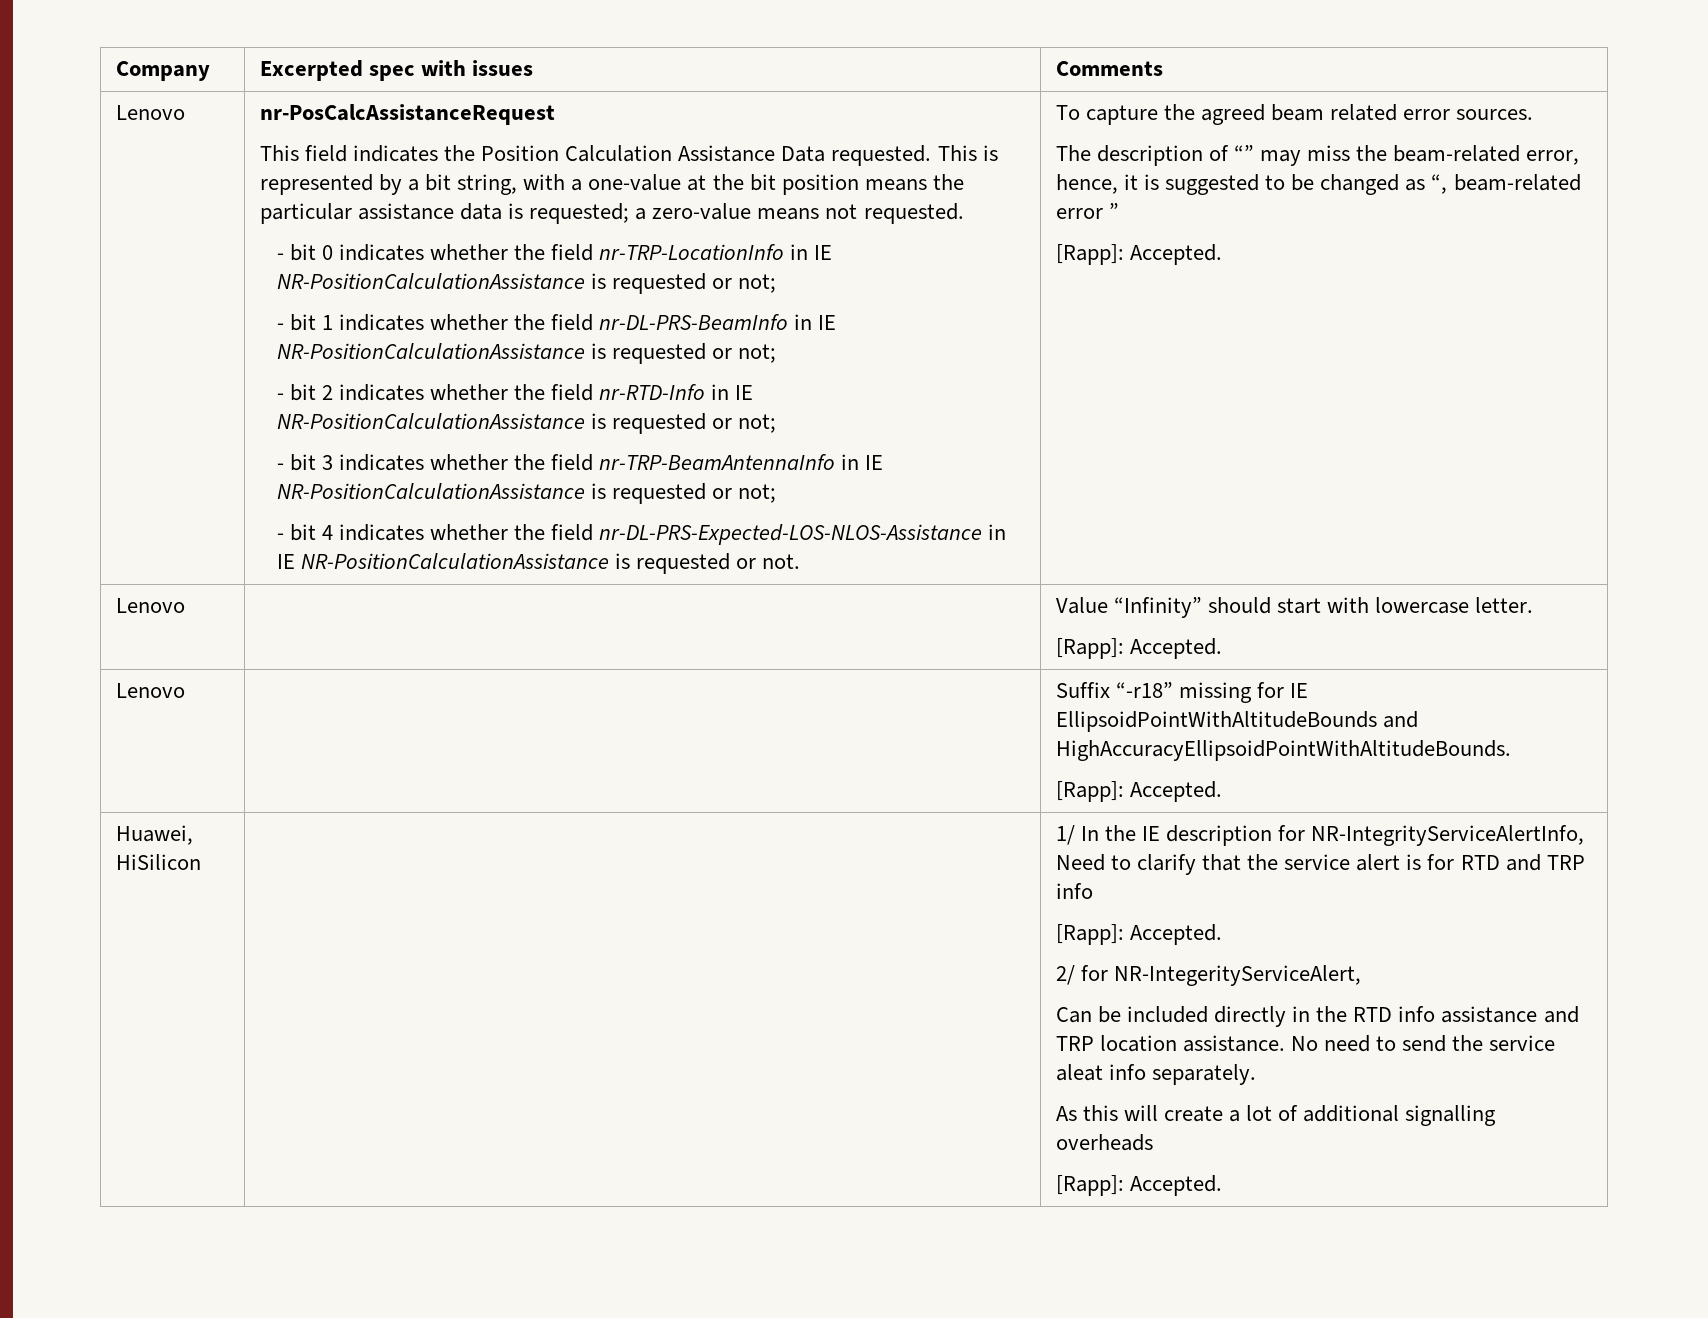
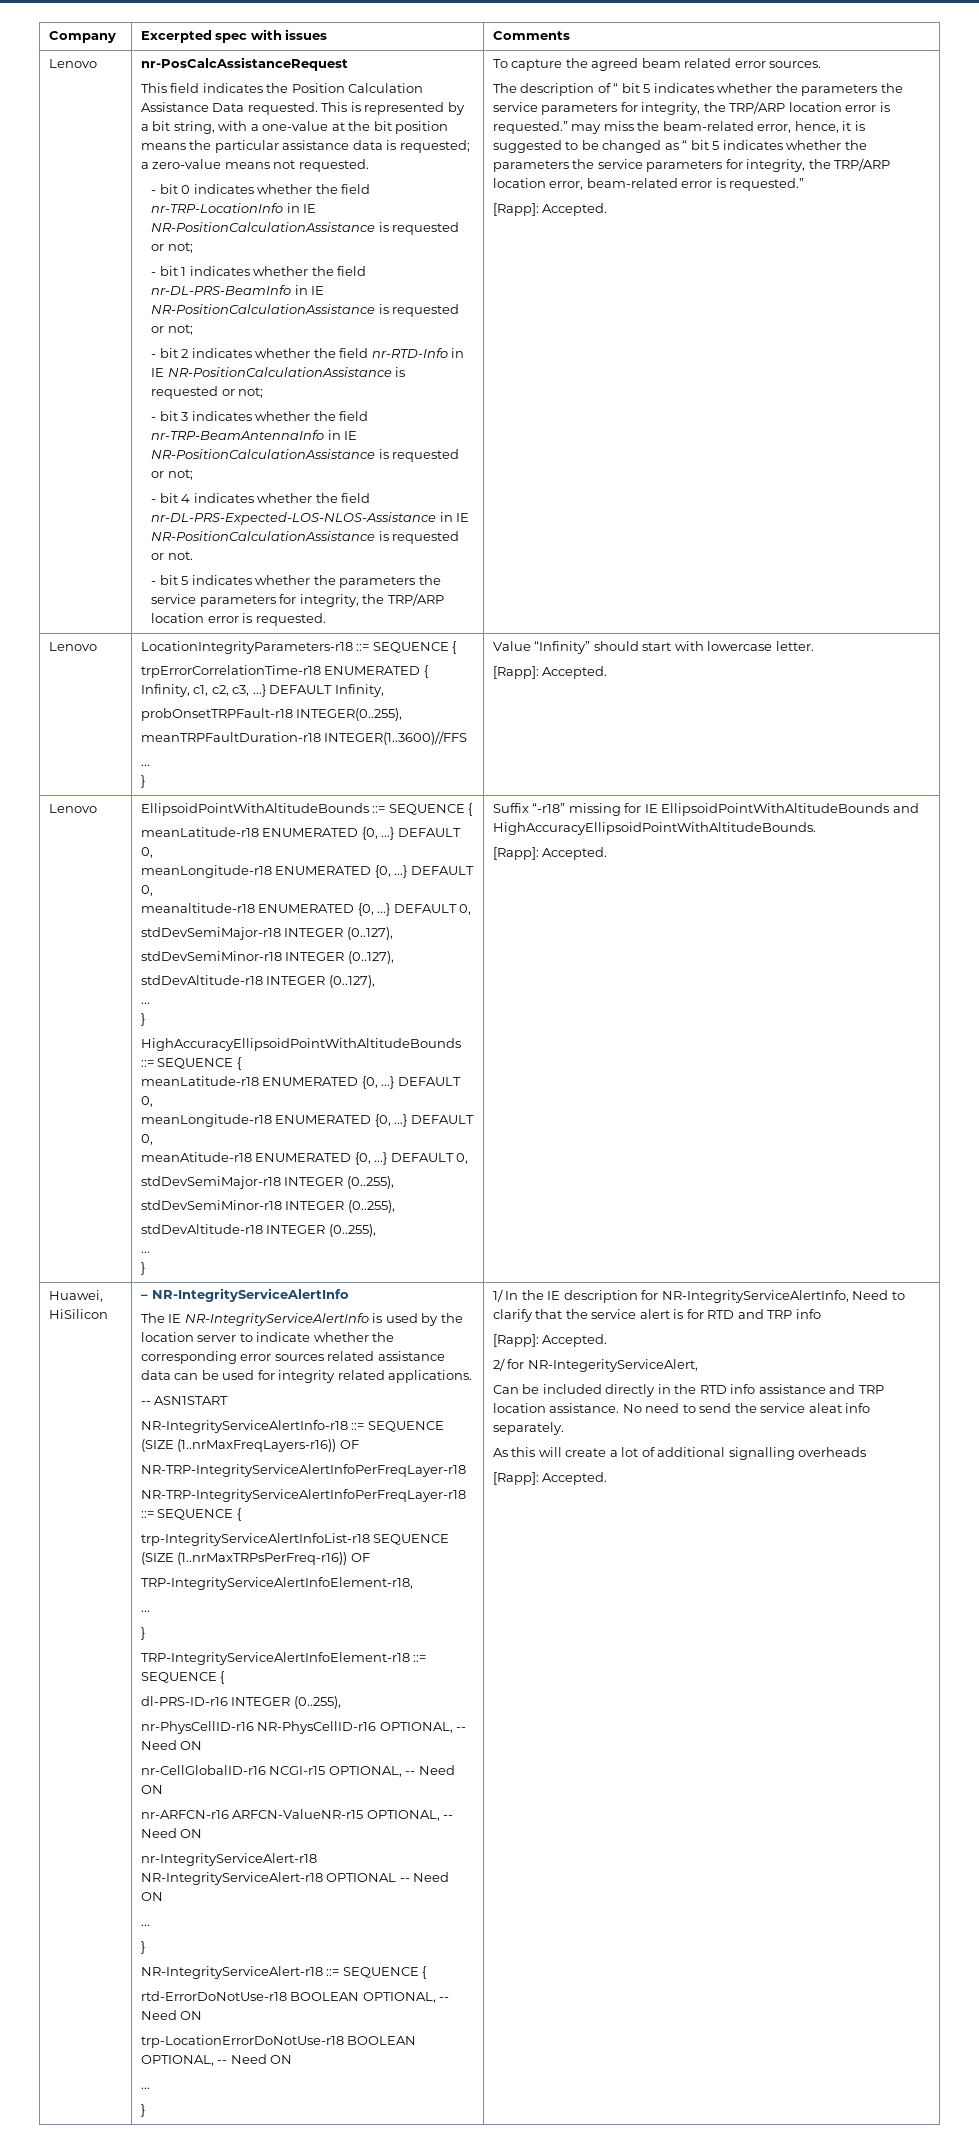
+ - bit 5 indicates whether the parameters the service parameters for integrity, the TRP/ARP location error is requested.
- The description of “” may miss the beam-related error, hence, it is suggested to be changed as “, beam-related error ”
+ The description of “ bit 5 indicates whether the parameters the service parameters for integrity, the TRP/ARP location error is requested.” may miss the beam-related error, hence, it is suggested to be changed as “ bit 5 indicates whether the parameters the service parameters for integrity, the TRP/ARP location error, beam-related error is requested.”
  [Rapp]: Accepted.
- Lenovo | | Value “Infinity” should start with lowercase letter.
+ Lenovo | LocationIntegrityParameters-r18 ::= SEQUENCE {
+ trpErrorCorrelationTime-r18 ENUMERATED { Infinity, c1, c2, c3, ...} DEFAULT Infinity,
+ probOnsetTRPFault-r18 INTEGER(0..255),
+ meanTRPFaultDuration-r18 INTEGER(1..3600)//FFS
+ ...
+ } | Value “Infinity” should start with lowercase letter.
+ EllipsoidPointWithAltitudeBounds ::= SEQUENCE {
+ meanLatitude-r18 ENUMERATED {0, ...} DEFAULT 0,
+ meanLongitude-r18 ENUMERATED {0, ...} DEFAULT 0,
+ meanaltitude-r18 ENUMERATED {0, ...} DEFAULT 0,
+ stdDevSemiMajor-r18 INTEGER (0..127),
+ stdDevSemiMinor-r18 INTEGER (0..127),
+ stdDevAltitude-r18 INTEGER (0..127),
+ ...
+ }
+ HighAccuracyEllipsoidPointWithAltitudeBounds ::= SEQUENCE {
+ meanLatitude-r18 ENUMERATED {0, ...} DEFAULT 0,
+ meanLongitude-r18 ENUMERATED {0, ...} DEFAULT 0,
+ meanAtitude-r18 ENUMERATED {0, ...} DEFAULT 0,
+ stdDevSemiMajor-r18 INTEGER (0..255),
+ stdDevSemiMinor-r18 INTEGER (0..255),
+ stdDevAltitude-r18 INTEGER (0..255),
+ ...
+ }
+ – NR-IntegrityServiceAlertInfo
+ The IE NR-IntegrityServiceAlertInfo is used by the location server to indicate whether the corresponding error sources related assistance data can be used for integrity related applications.
+ -- ASN1START
+ NR-IntegrityServiceAlertInfo-r18 ::= SEQUENCE (SIZE (1..nrMaxFreqLayers-r16)) OF
+ NR-TRP-IntegrityServiceAlertInfoPerFreqLayer-r18
+ NR-TRP-IntegrityServiceAlertInfoPerFreqLayer-r18 ::= SEQUENCE {
+ trp-IntegrityServiceAlertInfoList-r18 SEQUENCE (SIZE (1..nrMaxTRPsPerFreq-r16)) OF
+ TRP-IntegrityServiceAlertInfoElement-r18,
+ ...
+ }
+ TRP-IntegrityServiceAlertInfoElement-r18 ::= SEQUENCE {
+ dl-PRS-ID-r16 INTEGER (0..255),
+ nr-PhysCellID-r16 NR-PhysCellID-r16 OPTIONAL, -- Need ON
+ nr-CellGlobalID-r16 NCGI-r15 OPTIONAL, -- Need ON
+ nr-ARFCN-r16 ARFCN-ValueNR-r15 OPTIONAL, -- Need ON
+ nr-IntegrityServiceAlert-r18 NR-IntegrityServiceAlert-r18 OPTIONAL -- Need ON
+ ...
+ }
+ NR-IntegrityServiceAlert-r18 ::= SEQUENCE {
+ rtd-ErrorDoNotUse-r18 BOOLEAN OPTIONAL, -- Need ON
+ trp-LocationErrorDoNotUse-r18 BOOLEAN OPTIONAL, -- Need ON
+ ...
+ }

